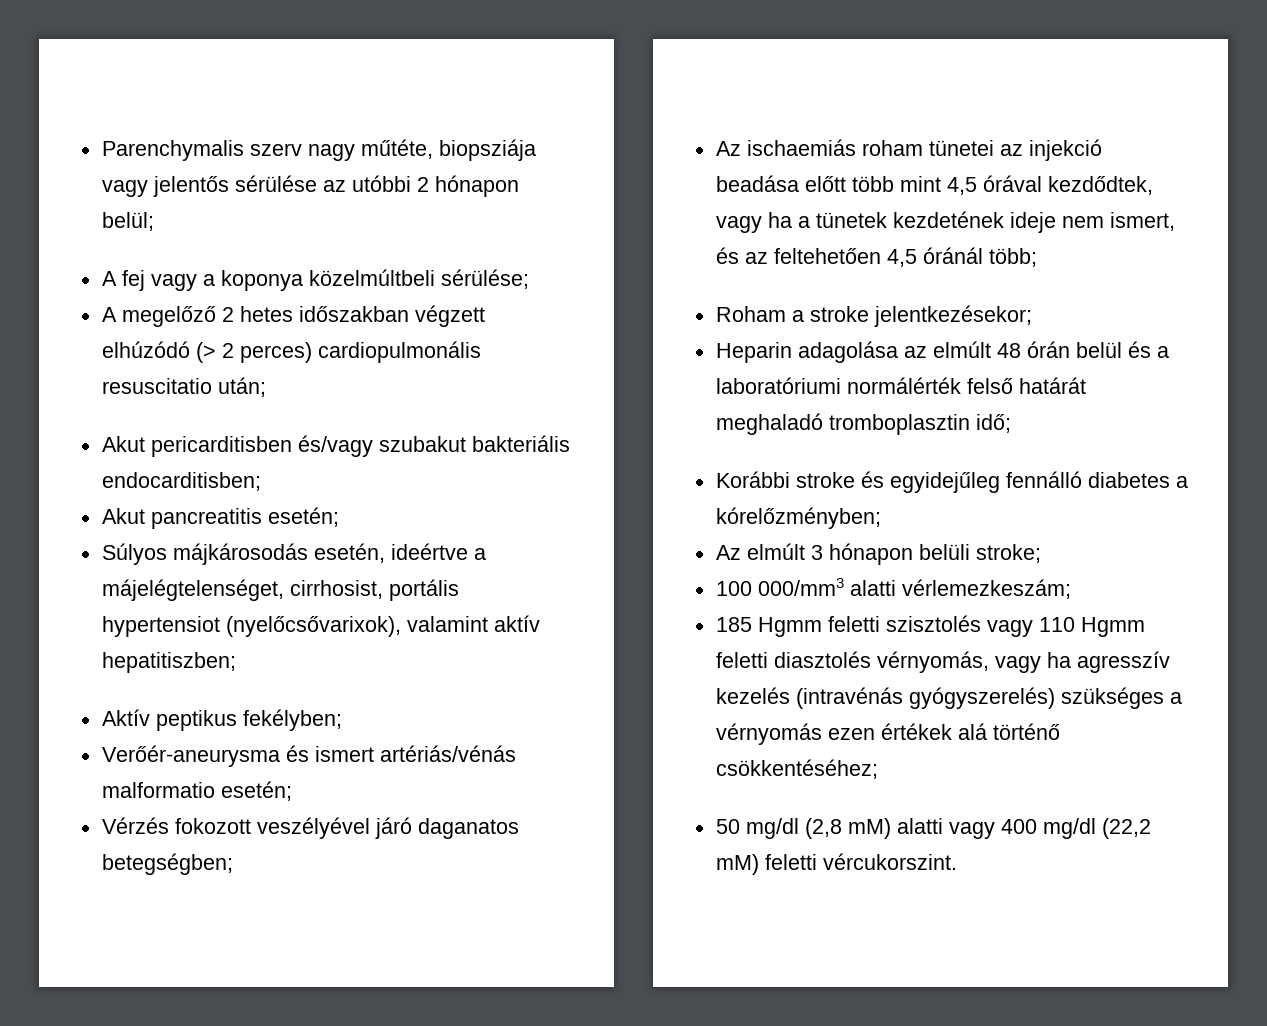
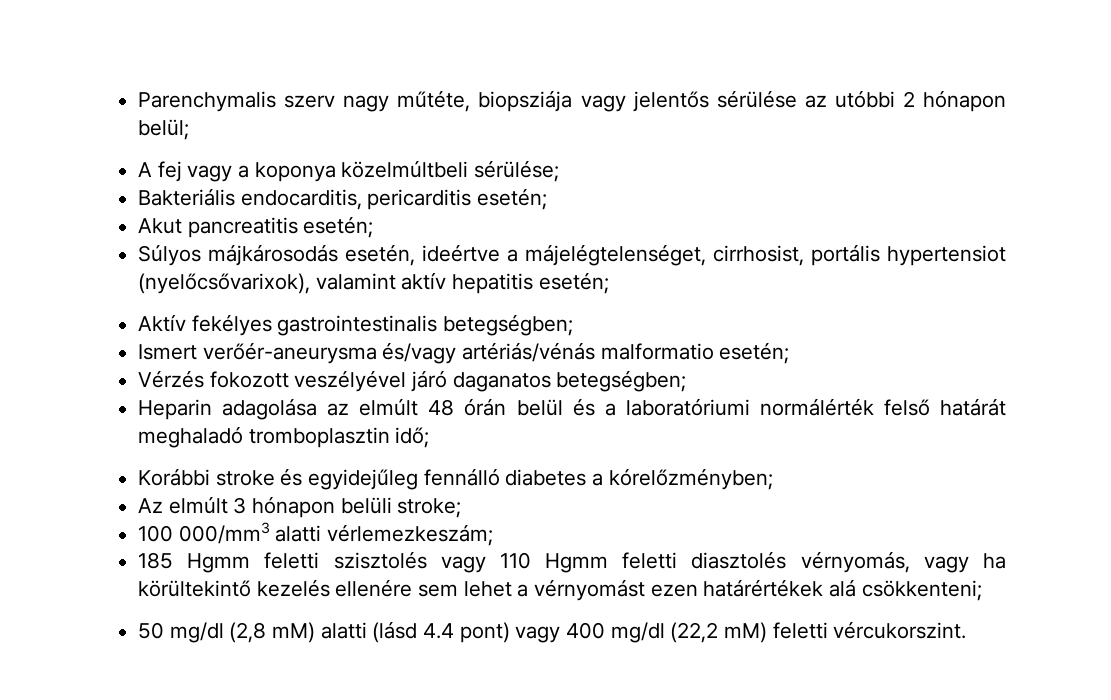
- A megelőző 2 hetes időszakban végzett elhúzódó (> 2 perces) cardiopulmonális resuscitatio után;
- Akut pericarditisben és/vagy szubakut bakteriális endocarditisben;
+ Bakteriális endocarditis, pericarditis esetén;
- Súlyos májkárosodás esetén, ideértve a májelégtelenséget, cirrhosist, portális hypertensiot (nyelőcsővarixok), valamint aktív hepatitiszben;
+ Súlyos májkárosodás esetén, ideértve a májelégtelenséget, cirrhosist, portális hypertensiot (nyelőcsővarixok), valamint aktív hepatitis esetén;
- Aktív peptikus fekélyben;
- Verőér-aneurysma és ismert artériás/vénás malformatio esetén;
+ Aktív fekélyes gastrointestinalis betegségben;
+ Ismert verőér-aneurysma és/vagy artériás/vénás malformatio esetén;
- Az ischaemiás roham tünetei az injekció beadása előtt több mint 4,5 órával kezdődtek, vagy ha a tünetek kezdetének ideje nem ismert, és az feltehetően 4,5 óránál több;
- Roham a stroke jelentkezésekor;
- 185 Hgmm feletti szisztolés vagy 110 Hgmm feletti diasztolés vérnyomás, vagy ha agresszív kezelés (intravénás gyógyszerelés) szükséges a vérnyomás ezen értékek alá történő csökkentéséhez;
+ 185 Hgmm feletti szisztolés vagy 110 Hgmm feletti diasztolés vérnyomás, vagy ha körültekintő kezelés ellenére sem lehet a vérnyomást ezen határértékek alá csökkenteni;
- 50 mg/dl (2,8 mM) alatti vagy 400 mg/dl (22,2 mM) feletti vércukorszint.
+ 50 mg/dl (2,8 mM) alatti (lásd 4.4 pont) vagy 400 mg/dl (22,2 mM) feletti vércukorszint.

